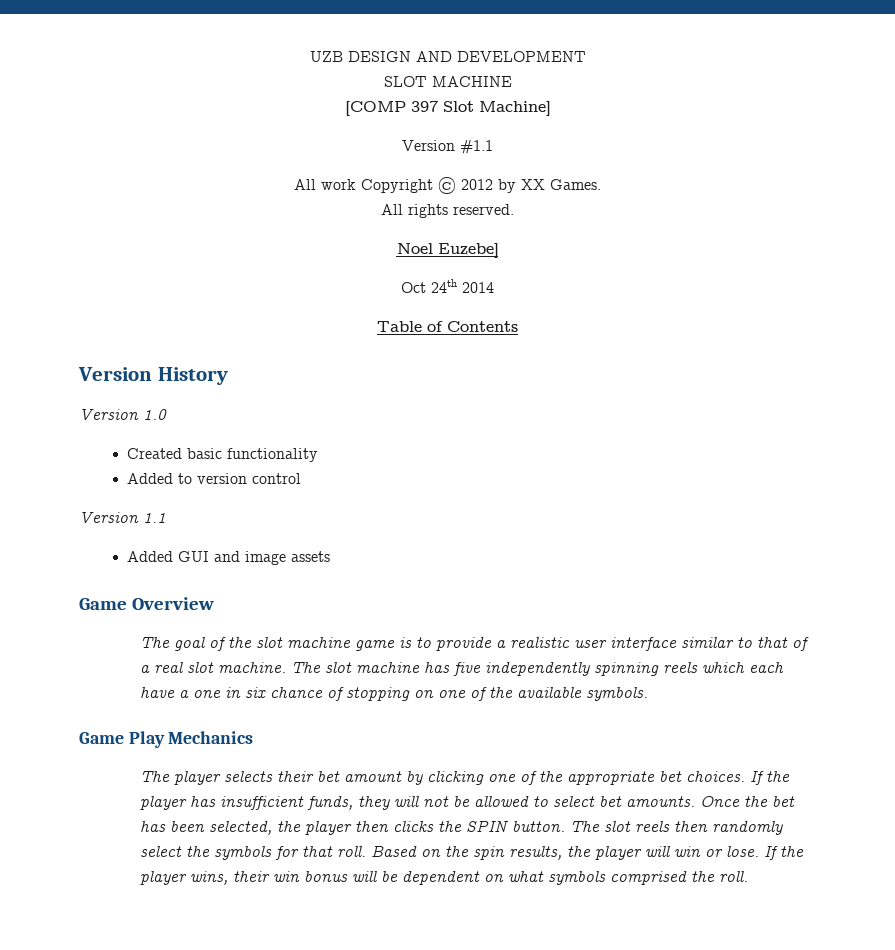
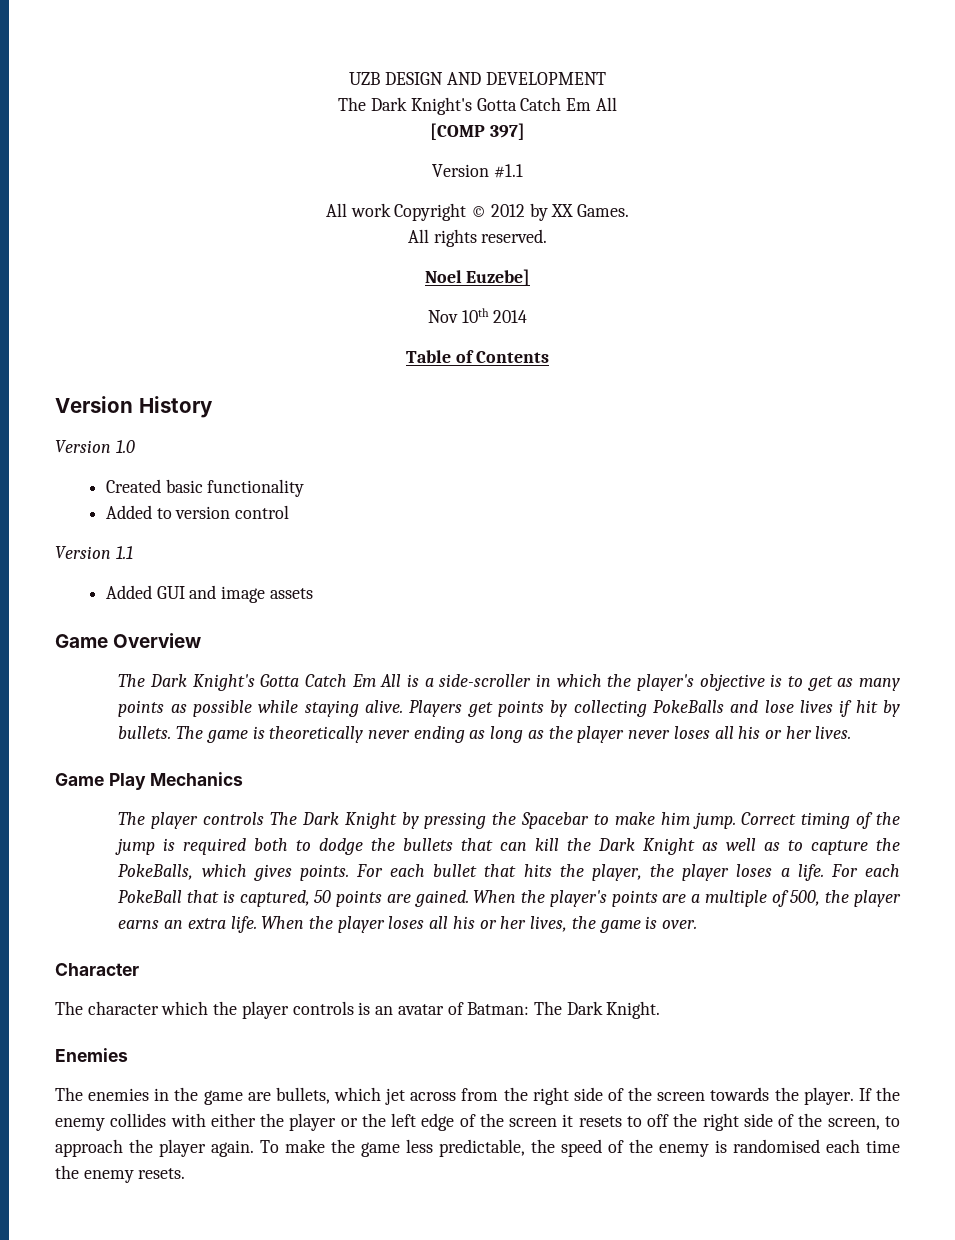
  UZB DESIGN AND DEVELOPMENT
- SLOT MACHINE
- [COMP 397 Slot Machine]
+ The Dark Knight's Gotta Catch Em All
+ [COMP 397]
- Oct 24th 2014
+ Nov 10th 2014
- The goal of the slot machine game is to provide a realistic user interface similar to that of a real slot machine. The slot machine has five independently spinning reels which each have a one in six chance of stopping on one of the available symbols.
+ The Dark Knight's Gotta Catch Em All is a side-scroller in which the player's objective is to get as many points as possible while staying alive. Players get points by collecting PokeBalls and lose lives if hit by bullets. The game is theoretically never ending as long as the player never loses all his or her lives.
- The player selects their bet amount by clicking one of the appropriate bet choices. If the player has insufficient funds, they will not be allowed to select bet amounts. Once the bet has been selected, the player then clicks the SPIN button. The slot reels then randomly select the symbols for that roll. Based on the spin results, the player will win or lose. If the player wins, their win bonus will be dependent on what symbols comprised the roll.
+ The player controls The Dark Knight by pressing the Spacebar to make him jump. Correct timing of the jump is required both to dodge the bullets that can kill the Dark Knight as well as to capture the PokeBalls, which gives points. For each bullet that hits the player, the player loses a life. For each PokeBall that is captured, 50 points are gained. When the player's points are a multiple of 500, the player earns an extra life. When the player loses all his or her lives, the game is over.
+ Character
+ The character which the player controls is an avatar of Batman: The Dark Knight.
+ Enemies
+ The enemies in the game are bullets, which jet across from the right side of the screen towards the player. If the enemy collides with either the player or the left edge of the screen it resets to off the right side of the screen, to approach the player again. To make the game less predictable, the speed of the enemy is randomised each time the enemy resets.

